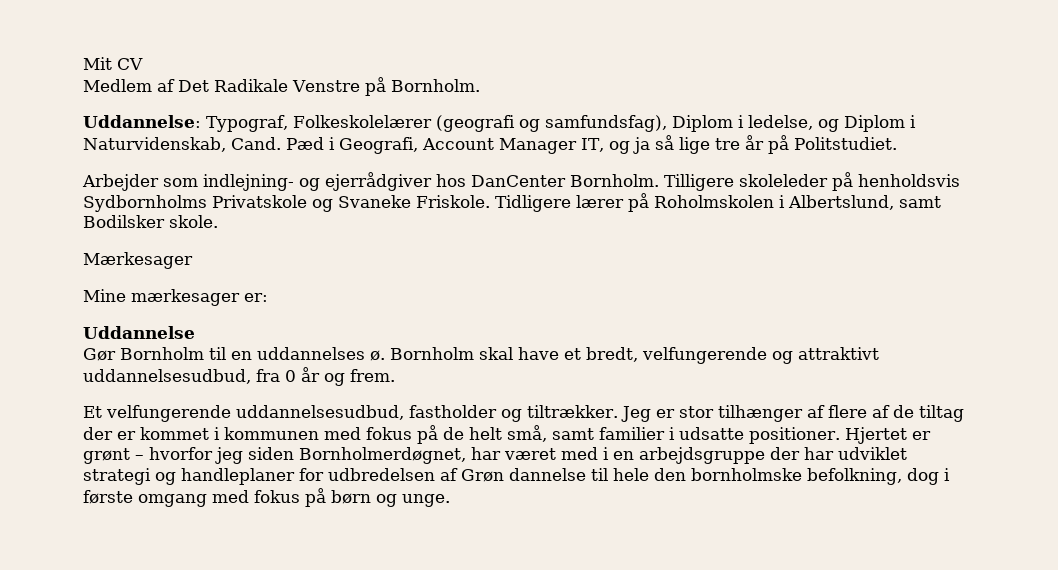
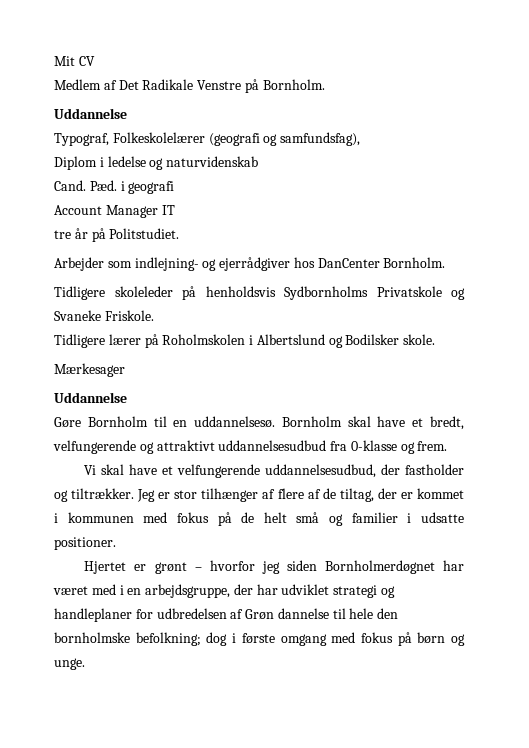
  Medlem af Det Radikale Venstre på Bornholm.
- Uddannelse: Typograf, Folkeskolelærer (geografi og samfundsfag), Diplom i ledelse, og Diplom i Naturvidenskab, Cand. Pæd i Geografi, Account Manager IT, og ja så lige tre år på Politstudiet.
+ Uddannelse
+ Typograf, Folkeskolelærer (geografi og samfundsfag),
+ Diplom i ledelse og naturvidenskab
+ Cand. Pæd. i geografi
+ Account Manager IT
+ tre år på Politstudiet.
- Arbejder som indlejning- og ejerrådgiver hos DanCenter Bornholm. Tilligere skoleleder på henholdsvis Sydbornholms Privatskole og Svaneke Friskole. Tidligere lærer på Roholmskolen i Albertslund, samt Bodilsker skole.
+ Arbejder som indlejning- og ejerrådgiver hos DanCenter Bornholm.
+ Tidligere skoleleder på henholdsvis Sydbornholms Privatskole og Svaneke Friskole.
+ Tidligere lærer på Roholmskolen i Albertslund og Bodilsker skole.
  Mærkesager
- Mine mærkesager er:
  Uddannelse
- Gør Bornholm til en uddannelses ø.
+ Gøre Bornholm til en uddannelsesø.
- Bornholm skal have et bredt, velfungerende og attraktivt uddannelsesudbud, fra 0 år og frem.
- Et velfungerende uddannelsesudbud, fastholder og tiltrækker.
+ Bornholm skal have et bredt, velfungerende og attraktivt uddannelsesudbud fra 0-klasse og frem.
+ Vi skal have et velfungerende uddannelsesudbud, der fastholder og tiltrækker.
- Jeg er stor tilhænger af flere af de tiltag der er kommet i kommunen med fokus på de helt små, samt familier i udsatte positioner. Hjertet er grønt – hvorfor jeg siden Bornholmerdøgnet, har været med i en arbejdsgruppe der har udviklet strategi og handleplaner for udbredelsen af Grøn dannelse til hele den bornholmske befolkning, dog i første omgang med fokus på børn og unge.
+ Jeg er stor tilhænger af flere af de tiltag, der er kommet i kommunen med fokus på de helt små og familier i udsatte positioner.
+ Hjertet er grønt – hvorfor jeg siden Bornholmerdøgnet har været med i en arbejdsgruppe, der har udviklet strategi og handleplaner for udbredelsen af Grøn dannelse til hele den bornholmske befolkning; dog i første omgang med fokus på børn og unge.

